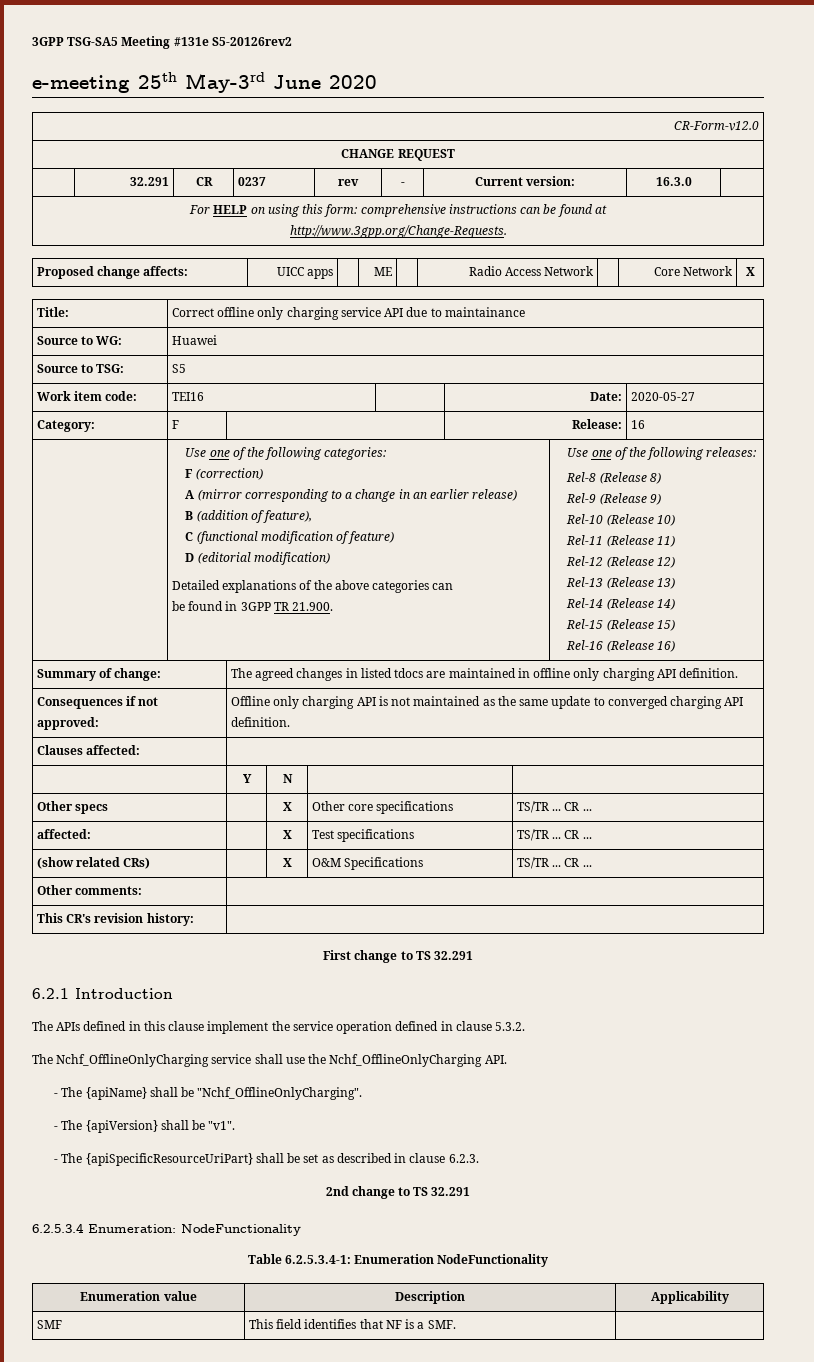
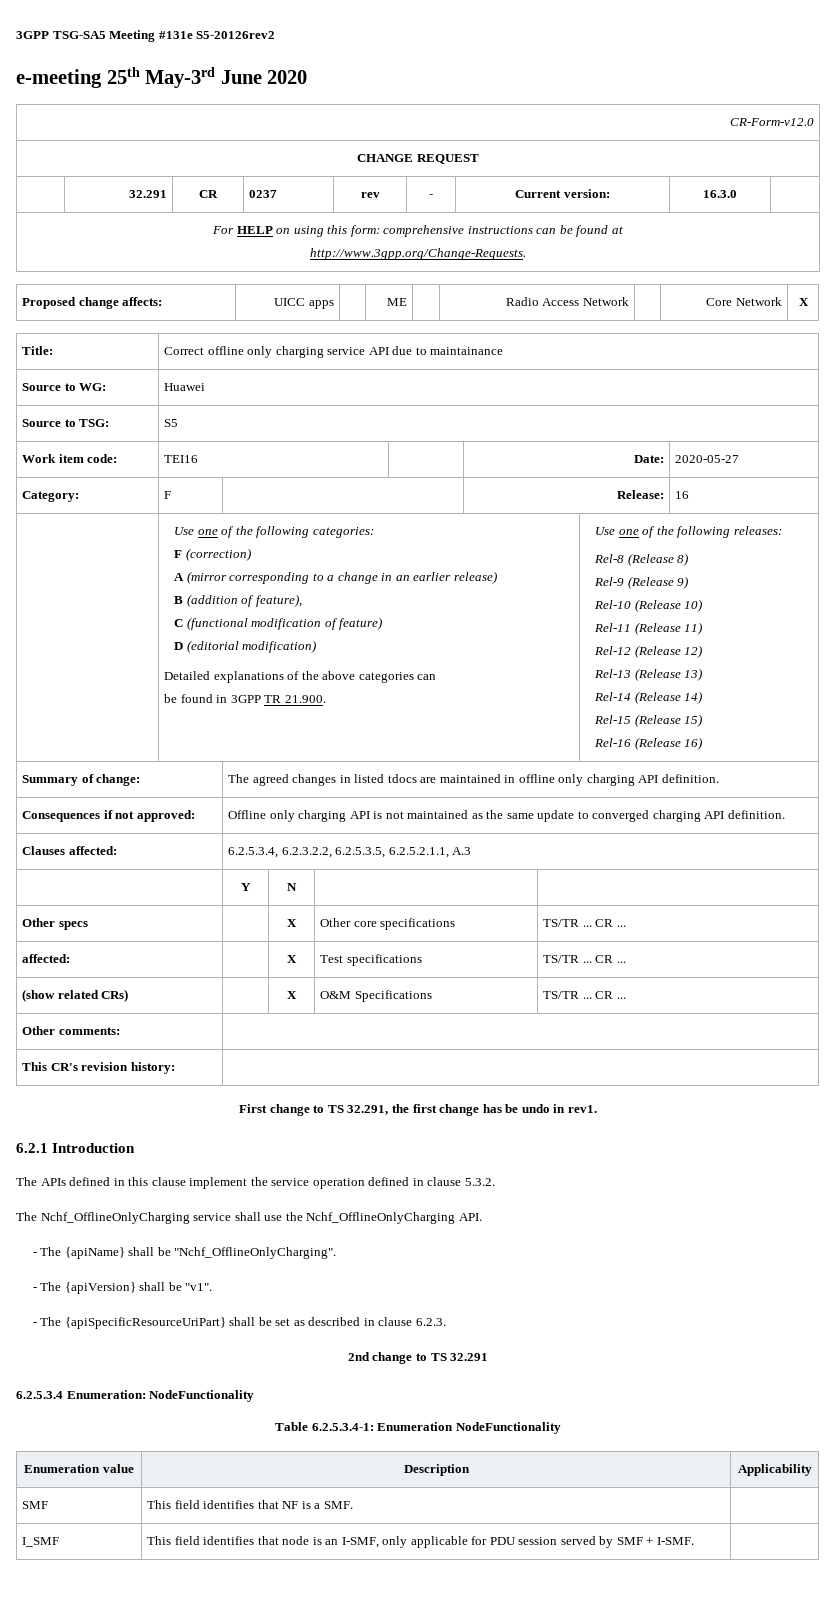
- Clauses affected: |
+ Clauses affected: | 6.2.5.3.4, 6.2.3.2.2, 6.2.5.3.5, 6.2.5.2.1.1, A.3
- First change to TS 32.291
+ First change to TS 32.291, the first change has be undo in rev1.
+ I_SMF | This field identifies that node is an I-SMF, only applicable for PDU session served by SMF + I-SMF. |

